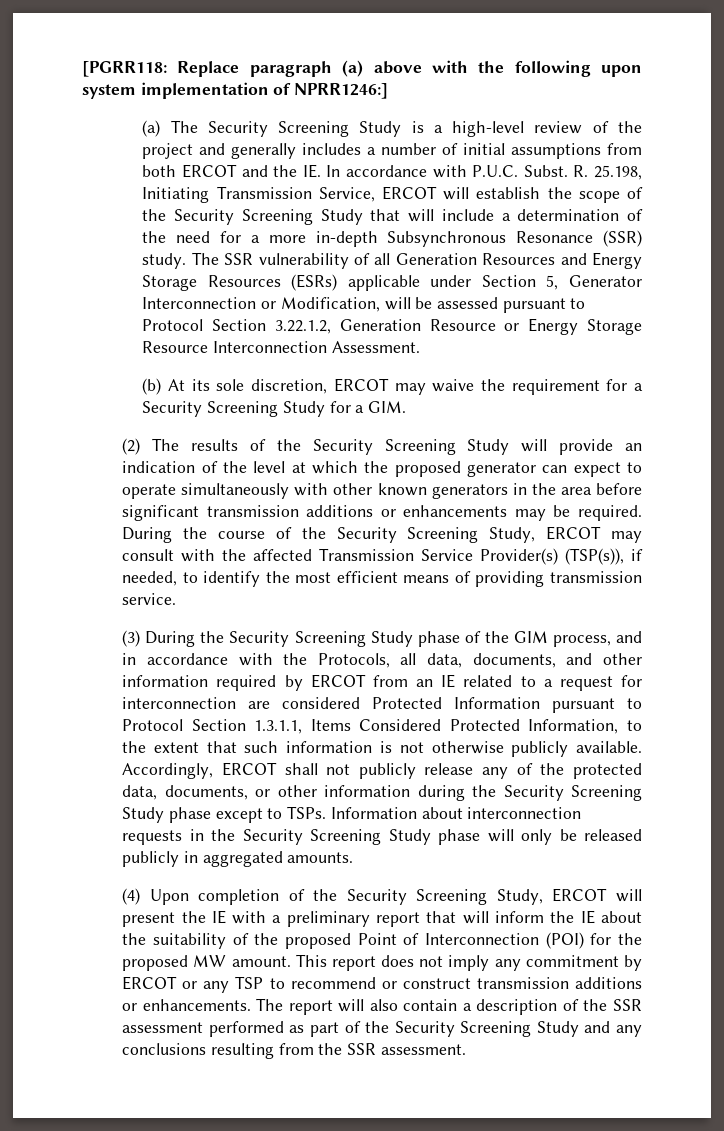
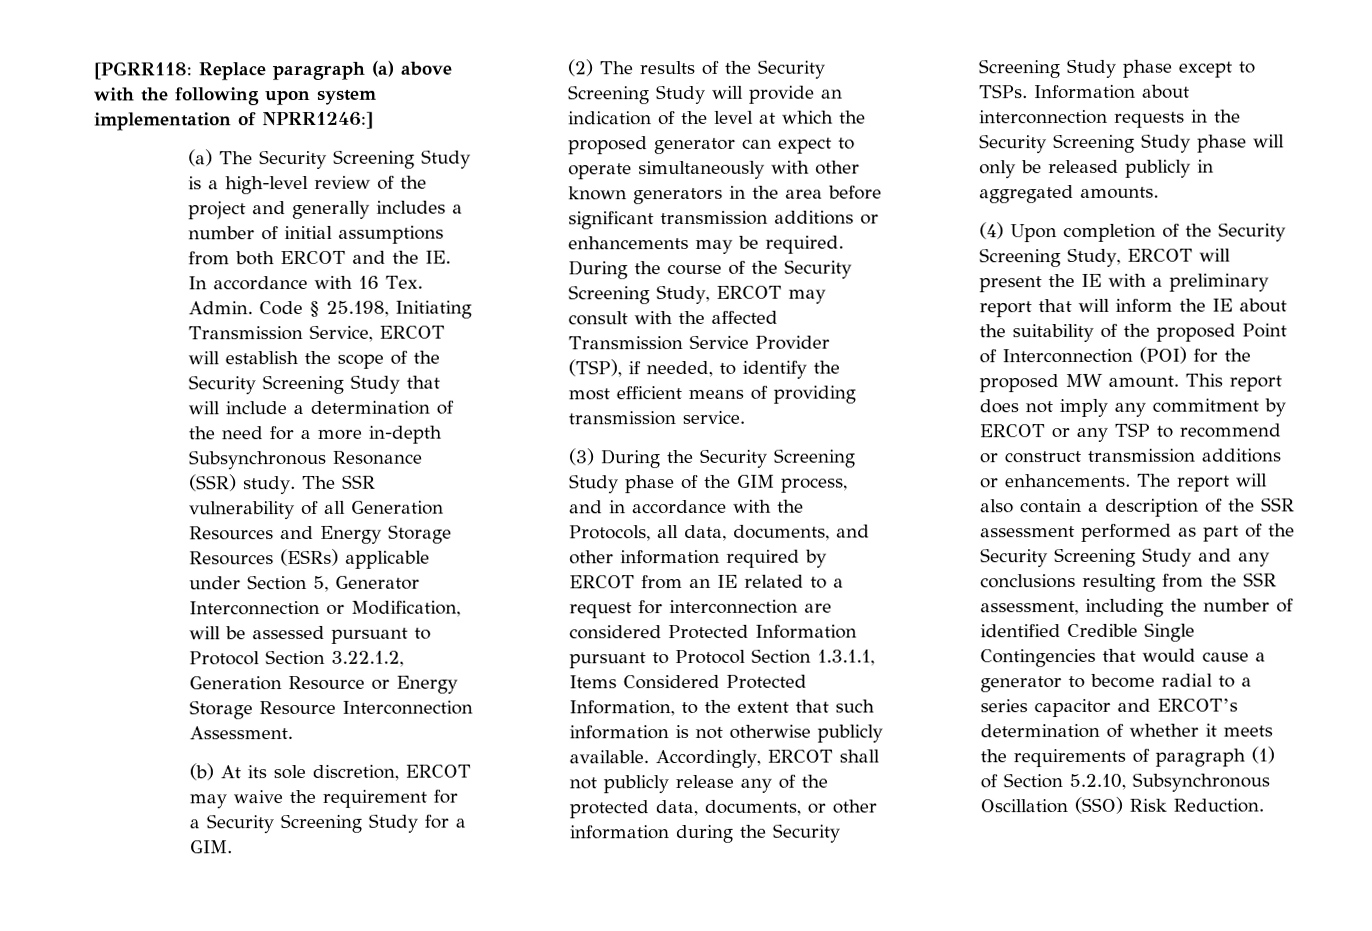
- (a) The Security Screening Study is a high-level review of the project and generally includes a number of initial assumptions from both ERCOT and the IE. In accordance with P.U.C. Subst. R. 25.198, Initiating Transmission Service, ERCOT will establish the scope of the Security Screening Study that will include a determination of the need for a more in-depth Subsynchronous Resonance (SSR) study.
+ (a) The Security Screening Study is a high-level review of the project and generally includes a number of initial assumptions from both ERCOT and the IE. In accordance with 16 Tex. Admin. Code § 25.198, Initiating Transmission Service, ERCOT will establish the scope of the Security Screening Study that will include a determination of the need for a more in-depth Subsynchronous Resonance (SSR) study.
- During the course of the Security Screening Study, ERCOT may consult with the affected Transmission Service Provider(s) (TSP(s)), if needed, to identify the most efficient means of providing transmission service.
+ During the course of the Security Screening Study, ERCOT may consult with the affected Transmission Service Provider (TSP), if needed, to identify the most efficient means of providing transmission service.
- The report will also contain a description of the SSR assessment performed as part of the Security Screening Study and any conclusions resulting from the SSR assessment.
+ The report will also contain a description of the SSR assessment performed as part of the Security Screening Study and any conclusions resulting from the SSR assessment, including the number of identified Credible Single Contingencies that would cause a generator to become radial to a series capacitor and ERCOT’s determination of whether it meets the requirements of paragraph (1) of Section 5.2.10, Subsynchronous Oscillation (SSO) Risk Reduction.

